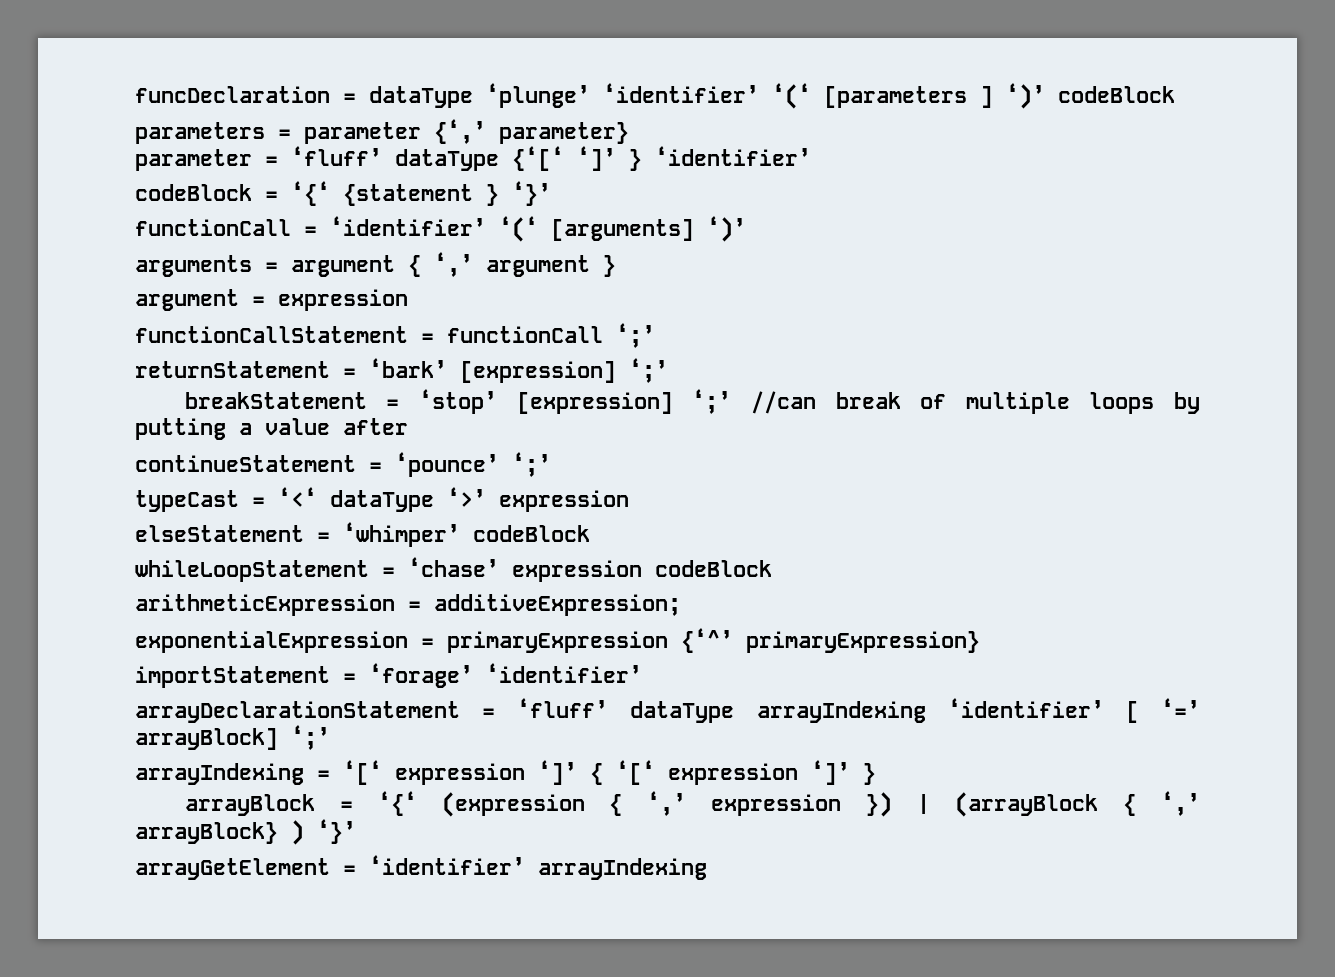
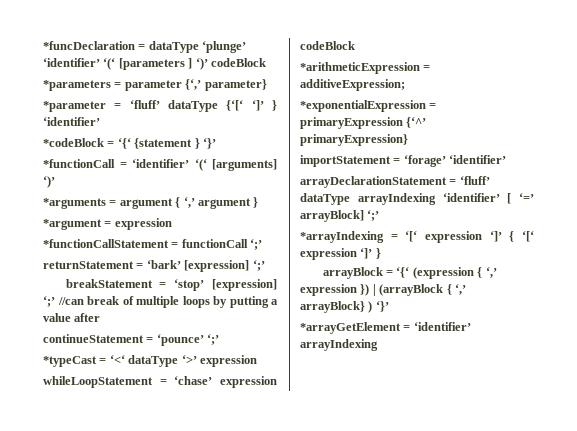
- funcDeclaration = dataType ‘plunge’ ‘identifier’ ‘(‘ [parameters ] ‘)’ codeBlock
+ *funcDeclaration = dataType ‘plunge’ ‘identifier’ ‘(‘ [parameters ] ‘)’ codeBlock
- parameters = parameter {‘,’ parameter}
+ *parameters = parameter {‘,’ parameter}
- parameter = ‘fluff’ dataType {‘[‘ ‘]’ } ‘identifier’
+ *parameter = ‘fluff’ dataType {‘[‘ ‘]’ } ‘identifier’
- codeBlock = ‘{‘ {statement } ‘}’
+ *codeBlock = ‘{‘ {statement } ‘}’
- functionCall = ‘identifier’ ‘(‘ [arguments] ‘)’
+ *functionCall = ‘identifier’ ‘(‘ [arguments] ‘)’
- arguments = argument { ‘,’ argument }
+ *arguments = argument { ‘,’ argument }
- argument = expression
+ *argument = expression
- functionCallStatement = functionCall ‘;’
+ *functionCallStatement = functionCall ‘;’
- typeCast = ‘<‘ dataType ‘>’ expression
+ *typeCast = ‘<‘ dataType ‘>’ expression
- elseStatement = ‘whimper’ codeBlock
- arithmeticExpression = additiveExpression;
+ *arithmeticExpression = additiveExpression;
- exponentialExpression = primaryExpression {‘^’ primaryExpression}
+ *exponentialExpression = primaryExpression {‘^’ primaryExpression}
- arrayIndexing = ‘[‘ expression ‘]’ { ‘[‘ expression ‘]’ }
+ *arrayIndexing = ‘[‘ expression ‘]’ { ‘[‘ expression ‘]’ }
- arrayGetElement = ‘identifier’ arrayIndexing
+ *arrayGetElement = ‘identifier’ arrayIndexing

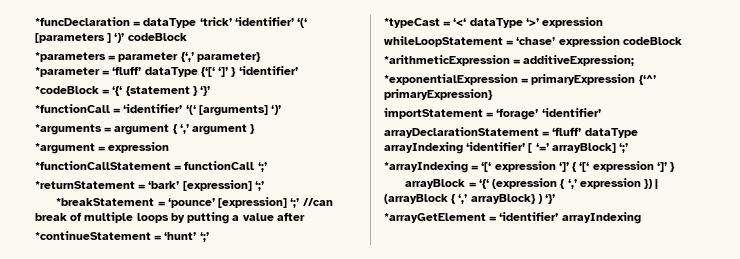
- *funcDeclaration = dataType ‘plunge’ ‘identifier’ ‘(‘ [parameters ] ‘)’ codeBlock
+ *funcDeclaration = dataType ‘trick’ ‘identifier’ ‘(‘ [parameters ] ‘)’ codeBlock
- returnStatement = ‘bark’ [expression] ‘;’
+ *returnStatement = ‘bark’ [expression] ‘;’
- breakStatement = ‘stop’ [expression] ‘;’ //can break of multiple loops by putting a value after
+ *breakStatement = ‘pounce’ [expression] ‘;’ //can break of multiple loops by putting a value after
- continueStatement = ‘pounce’ ‘;’
+ *continueStatement = ‘hunt’ ‘;’

